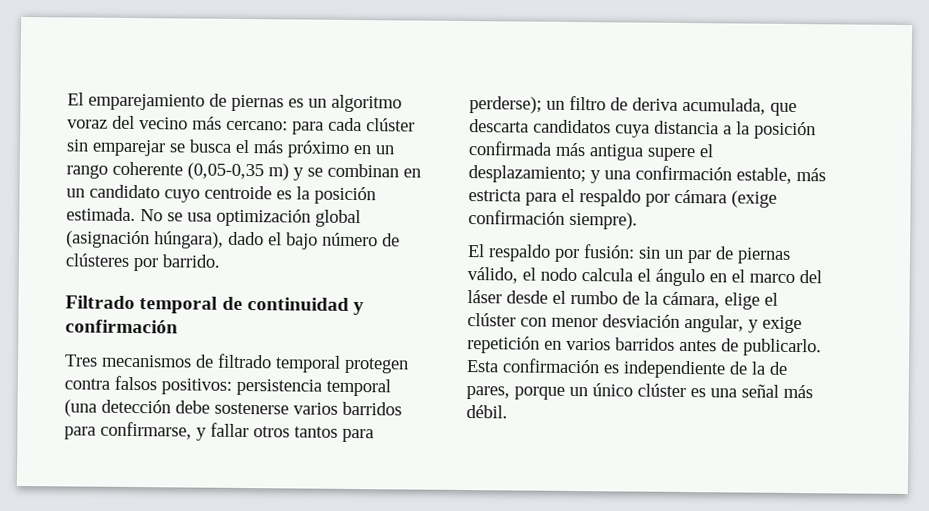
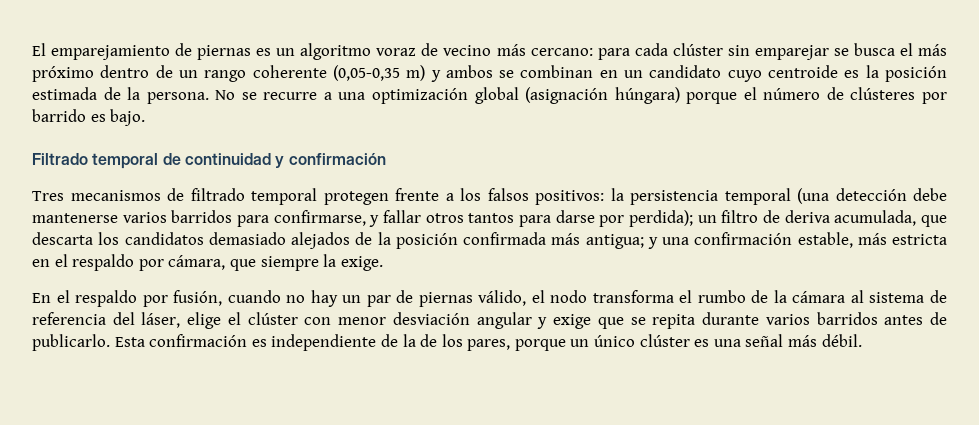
- El emparejamiento de piernas es un algoritmo voraz del vecino más cercano: para cada clúster sin emparejar se busca el más próximo en un rango coherente (0,05-0,35 m) y se combinan en un candidato cuyo centroide es la posición estimada. No se usa optimización global (asignación húngara), dado el bajo número de clústeres por barrido.
+ El emparejamiento de piernas es un algoritmo voraz de vecino más cercano: para cada clúster sin emparejar se busca el más próximo dentro de un rango coherente (0,05-0,35 m) y ambos se combinan en un candidato cuyo centroide es la posición estimada de la persona. No se recurre a una optimización global (asignación húngara) porque el número de clústeres por barrido es bajo.
- Tres mecanismos de filtrado temporal protegen contra falsos positivos: persistencia temporal (una detección debe sostenerse varios barridos para confirmarse, y fallar otros tantos para perderse); un filtro de deriva acumulada, que descarta candidatos cuya distancia a la posición confirmada más antigua supere el desplazamiento; y una confirmación estable, más estricta para el respaldo por cámara (exige confirmación siempre).
- El respaldo por fusión: sin un par de piernas válido, el nodo calcula el ángulo en el marco del láser desde el rumbo de la cámara, elige el clúster con menor desviación angular, y exige repetición en varios barridos antes de publicarlo.
+ Tres mecanismos de filtrado temporal protegen frente a los falsos positivos: la persistencia temporal (una detección debe mantenerse varios barridos para confirmarse, y fallar otros tantos para darse por perdida); un filtro de deriva acumulada, que descarta los candidatos demasiado alejados de la posición confirmada más antigua; y una confirmación estable, más estricta en el respaldo por cámara, que siempre la exige.
+ En el respaldo por fusión, cuando no hay un par de piernas válido, el nodo transforma el rumbo de la cámara al sistema de referencia del láser, elige el clúster con menor desviación angular y exige que se repita durante varios barridos antes de publicarlo.
- Esta confirmación es independiente de la de pares, porque un único clúster es una señal más débil.
+ Esta confirmación es independiente de la de los pares, porque un único clúster es una señal más débil.

